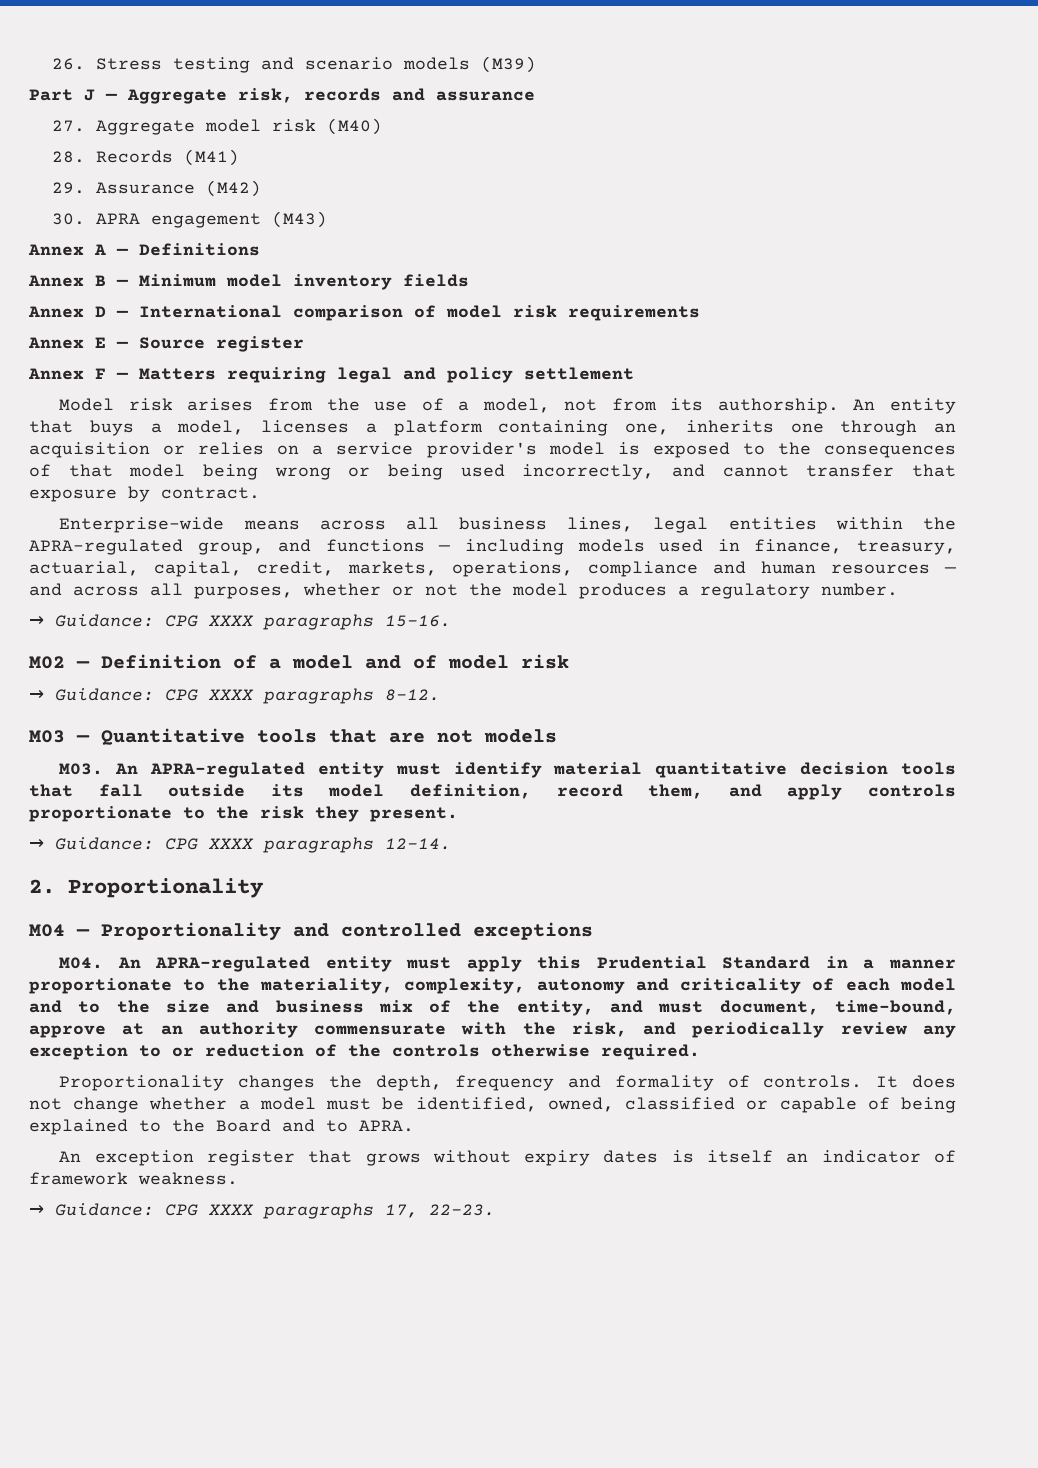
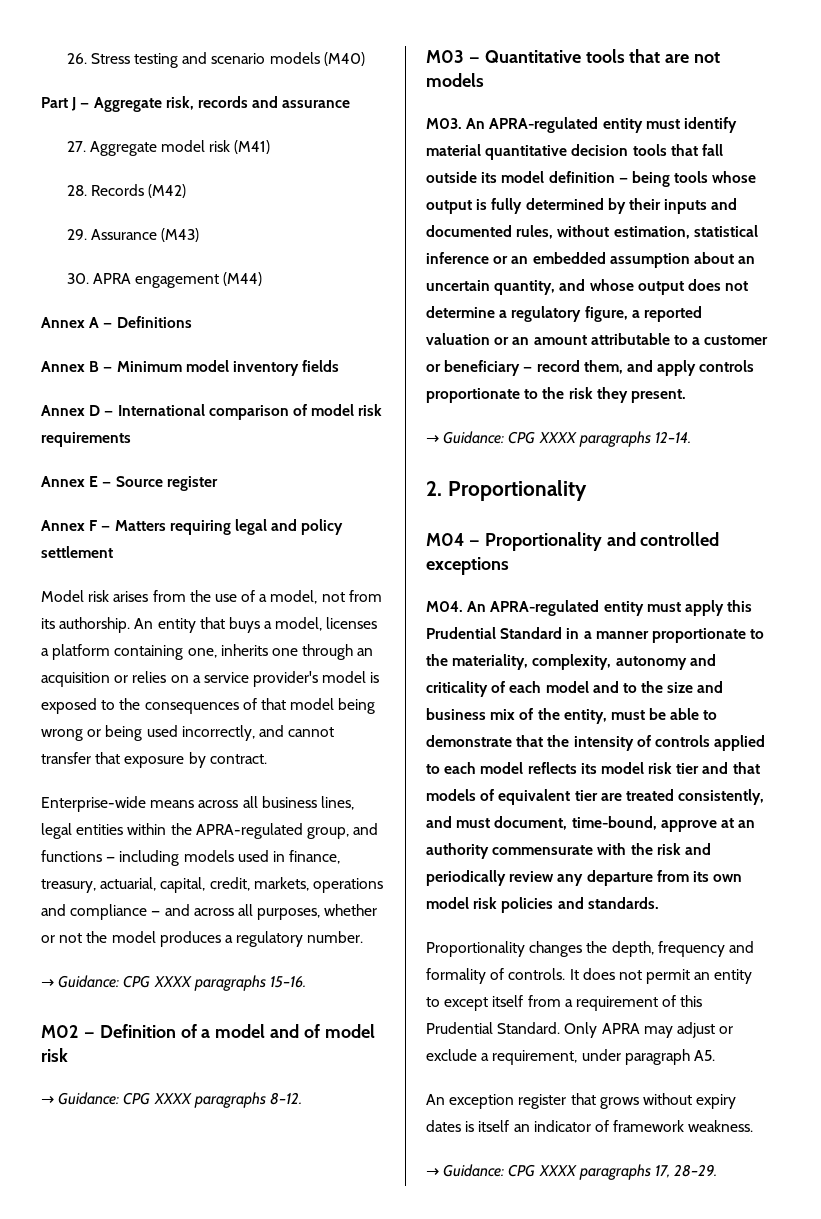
- 26. Stress testing and scenario models (M39)
+ 26. Stress testing and scenario models (M40)
- 27. Aggregate model risk (M40)
+ 27. Aggregate model risk (M41)
- 28. Records (M41)
+ 28. Records (M42)
- 29. Assurance (M42)
+ 29. Assurance (M43)
- 30. APRA engagement (M43)
+ 30. APRA engagement (M44)
- Enterprise-wide means across all business lines, legal entities within the APRA-regulated group, and functions — including models used in finance, treasury, actuarial, capital, credit, markets, operations, compliance and human resources — and across all purposes, whether or not the model produces a regulatory number.
+ Enterprise-wide means across all business lines, legal entities within the APRA-regulated group, and functions — including models used in finance, treasury, actuarial, capital, credit, markets, operations and compliance — and across all purposes, whether or not the model produces a regulatory number.
- M03. An APRA-regulated entity must identify material quantitative decision tools that fall outside its model definition, record them, and apply controls proportionate to the risk they present.
+ M03. An APRA-regulated entity must identify material quantitative decision tools that fall outside its model definition — being tools whose output is fully determined by their inputs and documented rules, without estimation, statistical inference or an embedded assumption about an uncertain quantity, and whose output does not determine a regulatory figure, a reported valuation or an amount attributable to a customer or beneficiary — record them, and apply controls proportionate to the risk they present.
- M04. An APRA-regulated entity must apply this Prudential Standard in a manner proportionate to the materiality, complexity, autonomy and criticality of each model and to the size and business mix of the entity, and must document, time-bound, approve at an authority commensurate with the risk, and periodically review any exception to or reduction of the controls otherwise required.
+ M04. An APRA-regulated entity must apply this Prudential Standard in a manner proportionate to the materiality, complexity, autonomy and criticality of each model and to the size and business mix of the entity, must be able to demonstrate that the intensity of controls applied to each model reflects its model risk tier and that models of equivalent tier are treated consistently, and must document, time-bound, approve at an authority commensurate with the risk and periodically review any departure from its own model risk policies and standards.
- It does not change whether a model must be identified, owned, classified or capable of being explained to the Board and to APRA.
+ It does not permit an entity to except itself from a requirement of this Prudential Standard. Only APRA may adjust or exclude a requirement, under paragraph A5.
- → Guidance: CPG XXXX paragraphs 17, 22–23.
+ → Guidance: CPG XXXX paragraphs 17, 28–29.

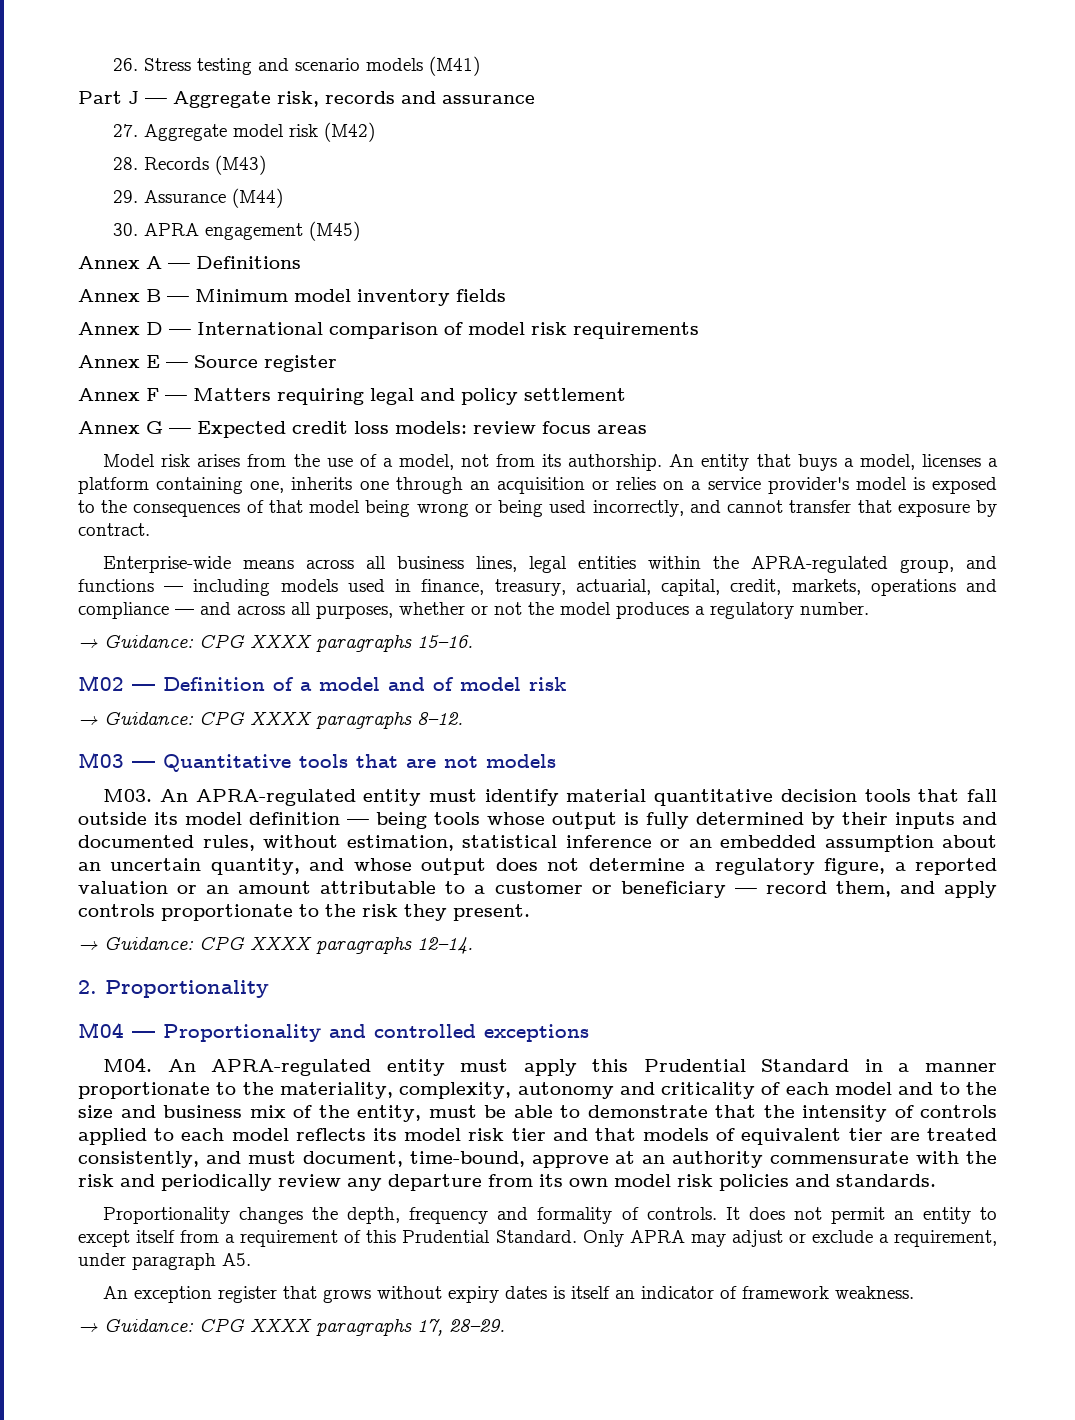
- 26. Stress testing and scenario models (M40)
+ 26. Stress testing and scenario models (M41)
- 27. Aggregate model risk (M41)
+ 27. Aggregate model risk (M42)
- 28. Records (M42)
+ 28. Records (M43)
- 29. Assurance (M43)
+ 29. Assurance (M44)
- 30. APRA engagement (M44)
+ 30. APRA engagement (M45)
+ Annex G — Expected credit loss models: review focus areas

